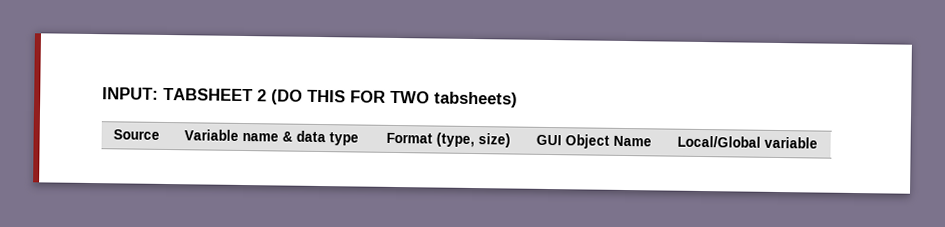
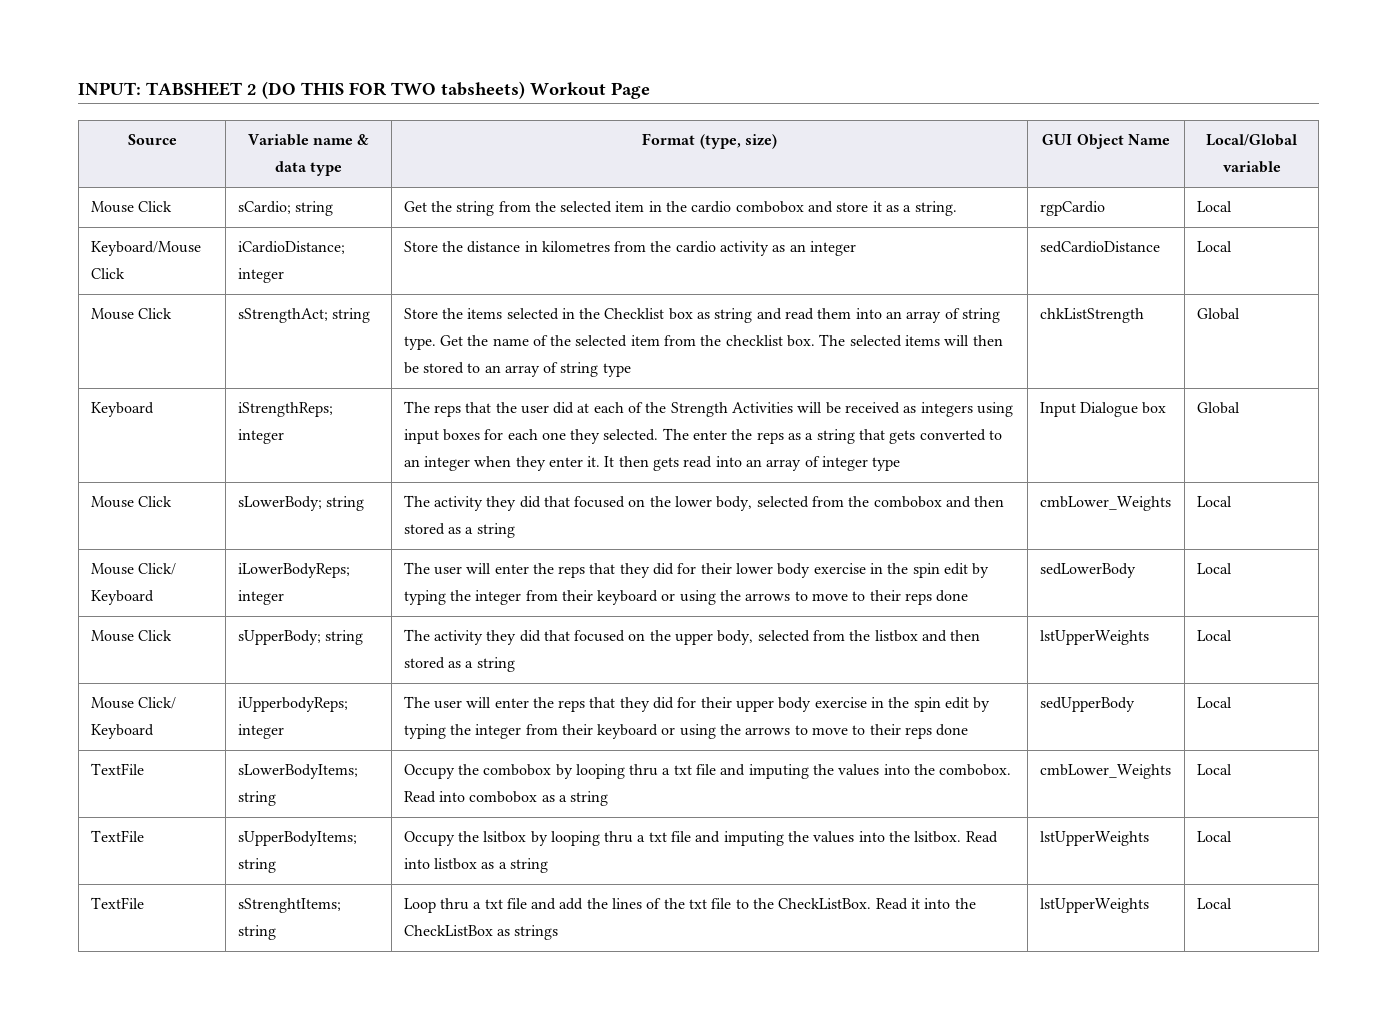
- INPUT: TABSHEET 2 (DO THIS FOR TWO tabsheets)
+ INPUT: TABSHEET 2 (DO THIS FOR TWO tabsheets) Workout Page
+ Mouse Click | sCardio; string | Get the string from the selected item in the cardio combobox and store it as a string. | rgpCardio | Local
+ Keyboard/Mouse Click | iCardioDistance; integer | Store the distance in kilometres from the cardio activity as an integer | sedCardioDistance | Local
+ Mouse Click | sStrengthAct; string | Store the items selected in the Checklist box as string and read them into an array of string type. Get the name of the selected item from the checklist box. The selected items will then be stored to an array of string type | chkListStrength | Global
+ Keyboard | iStrengthReps; integer | The reps that the user did at each of the Strength Activities will be received as integers using input boxes for each one they selected. The enter the reps as a string that gets converted to an integer when they enter it. It then gets read into an array of integer type | Input Dialogue box | Global
+ Mouse Click | sLowerBody; string | The activity they did that focused on the lower body, selected from the combobox and then stored as a string | cmbLower_Weights | Local
+ Mouse Click/ Keyboard | iLowerBodyReps; integer | The user will enter the reps that they did for their lower body exercise in the spin edit by typing the integer from their keyboard or using the arrows to move to their reps done | sedLowerBody | Local
+ Mouse Click | sUpperBody; string | The activity they did that focused on the upper body, selected from the listbox and then stored as a string | lstUpperWeights | Local
+ Mouse Click/ Keyboard | iUpperbodyReps; integer | The user will enter the reps that they did for their upper body exercise in the spin edit by typing the integer from their keyboard or using the arrows to move to their reps done | sedUpperBody | Local
+ TextFile | sLowerBodyItems; string | Occupy the combobox by looping thru a txt file and imputing the values into the combobox. Read into combobox as a string | cmbLower_Weights | Local
+ TextFile | sUpperBodyItems; string | Occupy the lsitbox by looping thru a txt file and imputing the values into the lsitbox. Read into listbox as a string | lstUpperWeights | Local
+ TextFile | sStrenghtItems; string | Loop thru a txt file and add the lines of the txt file to the CheckListBox. Read it into the CheckListBox as strings | lstUpperWeights | Local

